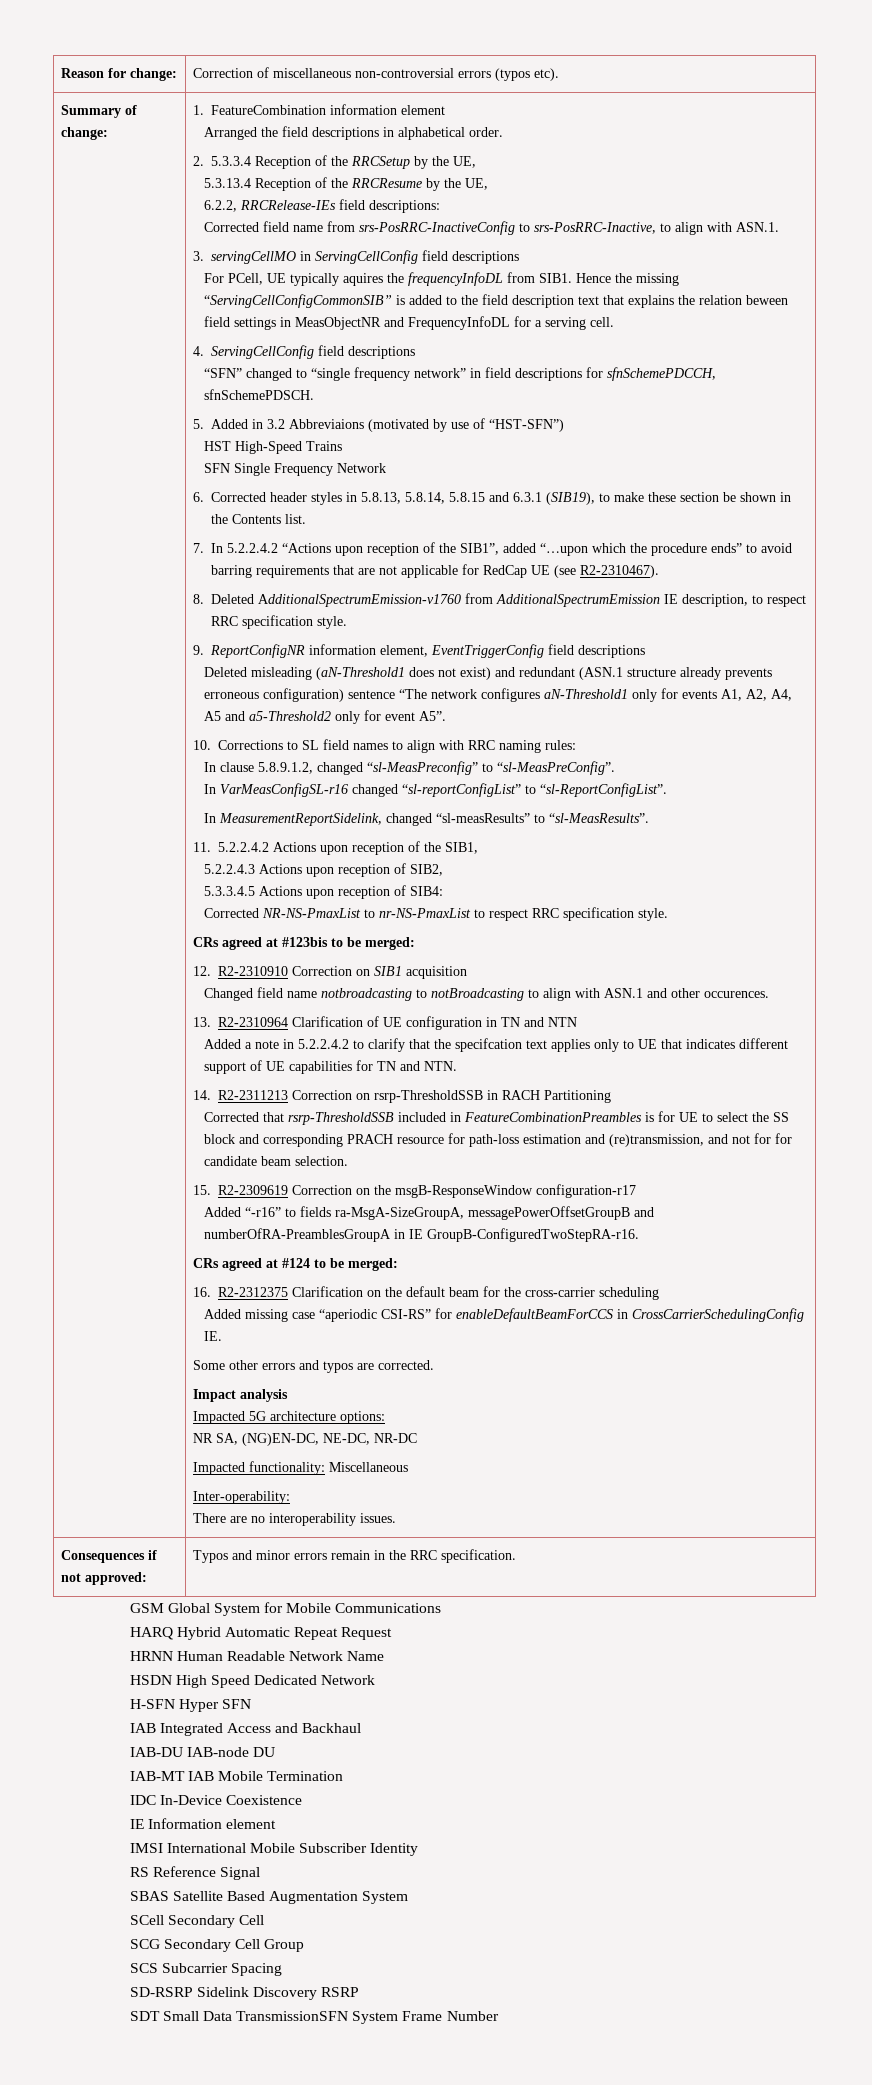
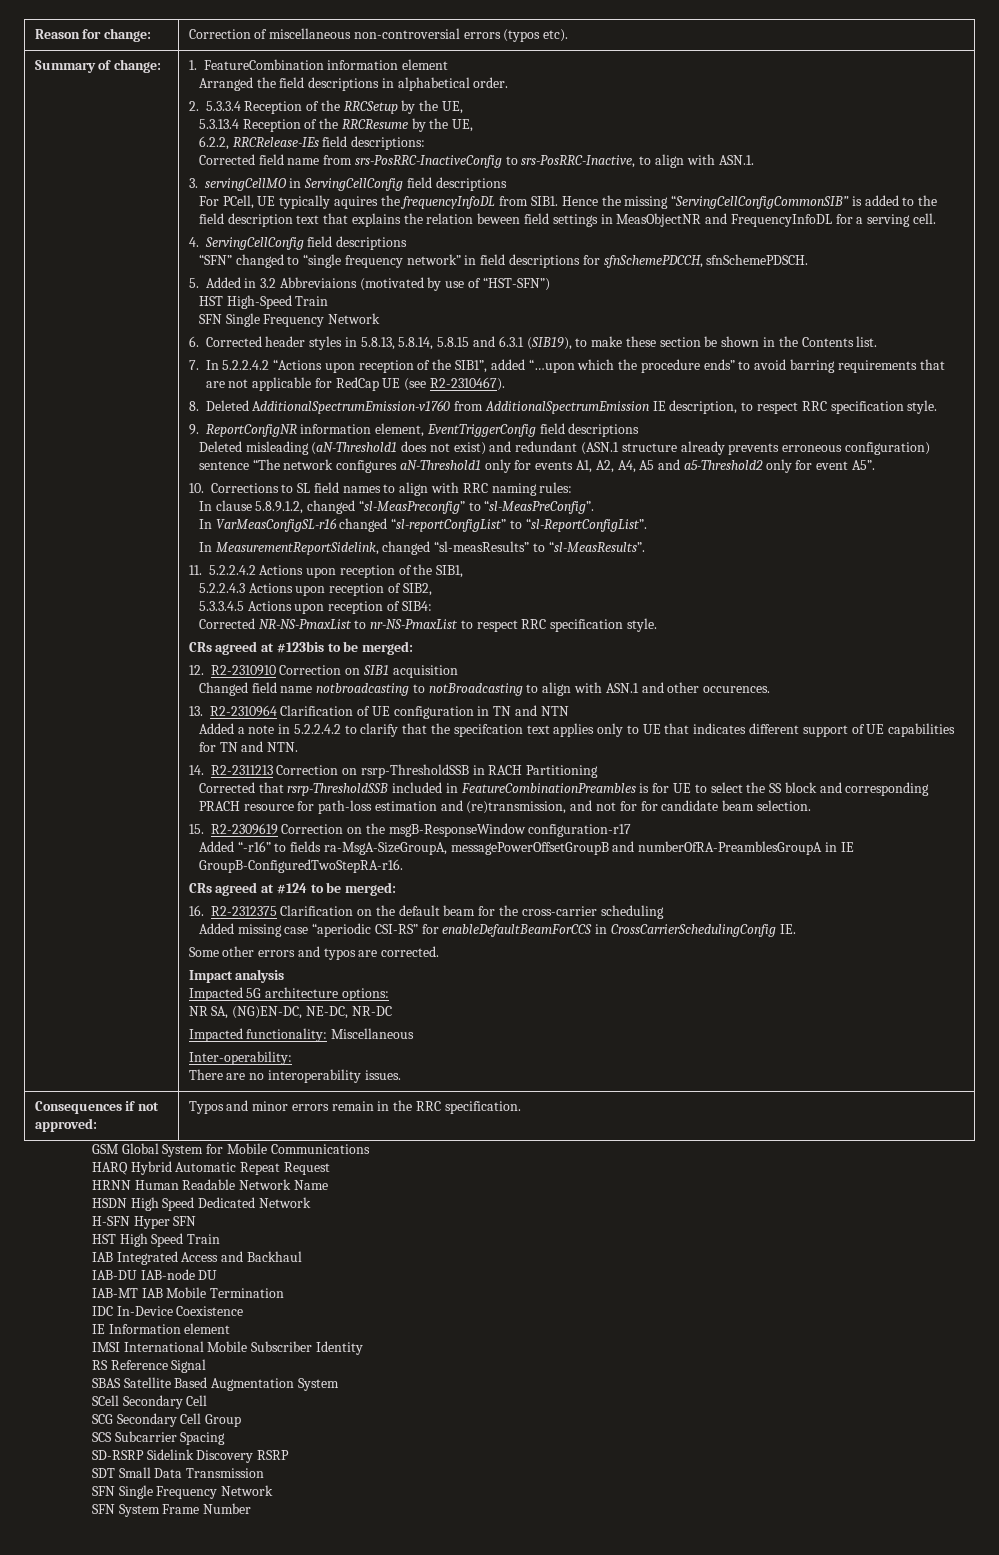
- HST High-Speed Trains
+ HST High-Speed Train
+ HST High Speed Train
- SDT Small Data TransmissionSFN System Frame Number
+ SDT Small Data Transmission
+ SFN Single Frequency Network
+ SFN System Frame Number

